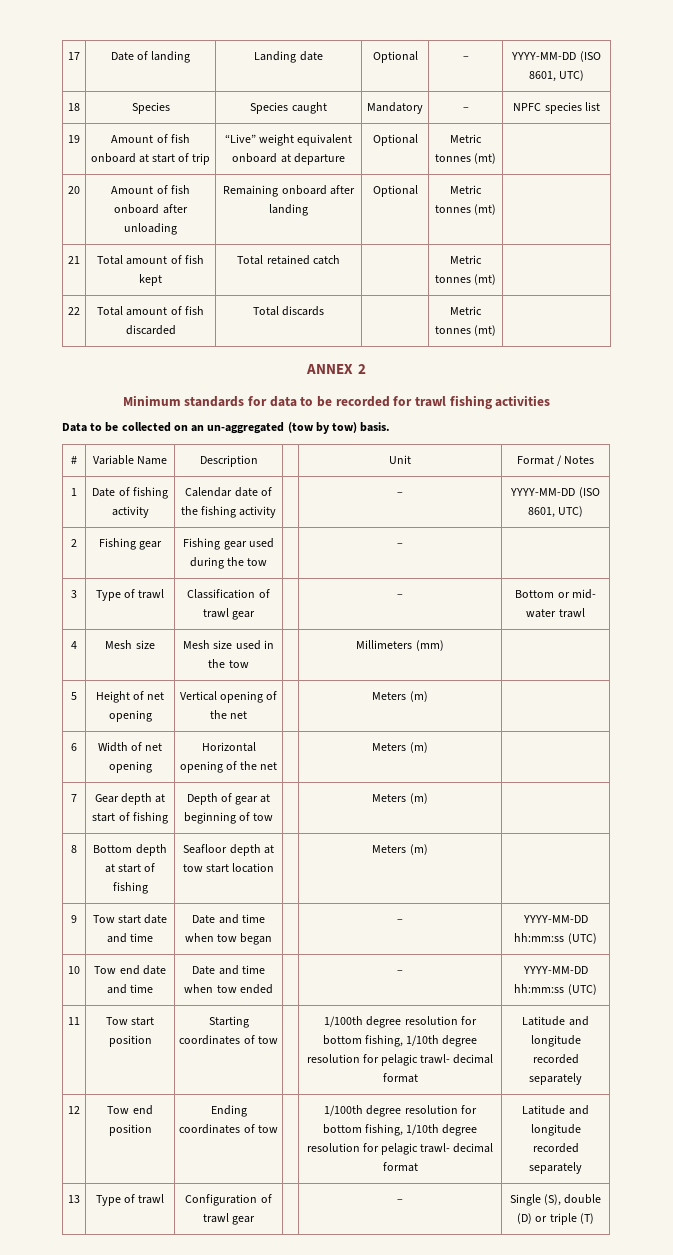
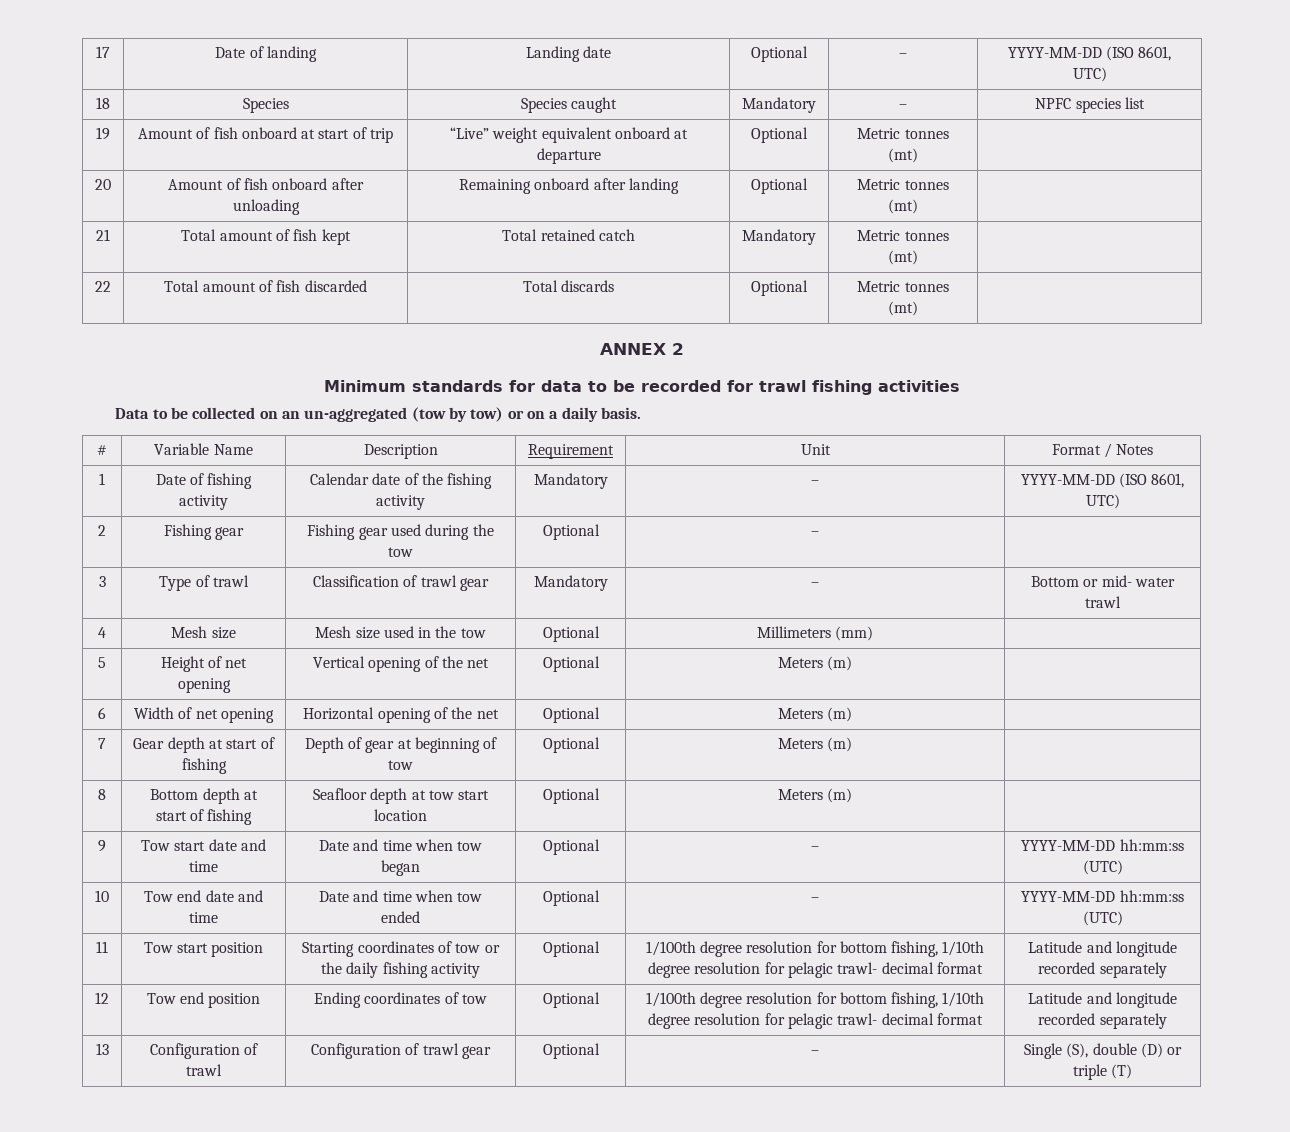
- 21 | Total amount of fish kept | Total retained catch | | Metric tonnes (mt) |
+ 21 | Total amount of fish kept | Total retained catch | Mandatory | Metric tonnes (mt) |
- 22 | Total amount of fish discarded | Total discards | | Metric tonnes (mt) |
+ 22 | Total amount of fish discarded | Total discards | Optional | Metric tonnes (mt) |
- Data to be collected on an un-aggregated (tow by tow) basis.
+ Data to be collected on an un-aggregated (tow by tow) or on a daily basis.
- # | Variable Name | Description | | Unit | Format / Notes
+ # | Variable Name | Description | Requirement | Unit | Format / Notes
- 1 | Date of fishing activity | Calendar date of the fishing activity | | – | YYYY-MM-DD (ISO 8601, UTC)
+ 1 | Date of fishing activity | Calendar date of the fishing activity | Mandatory | – | YYYY-MM-DD (ISO 8601, UTC)
- 2 | Fishing gear | Fishing gear used during the tow | | – |
+ 2 | Fishing gear | Fishing gear used during the tow | Optional | – |
- 3 | Type of trawl | Classification of trawl gear | | – | Bottom or mid- water trawl
+ 3 | Type of trawl | Classification of trawl gear | Mandatory | – | Bottom or mid- water trawl
- 4 | Mesh size | Mesh size used in the tow | | Millimeters (mm) |
+ 4 | Mesh size | Mesh size used in the tow | Optional | Millimeters (mm) |
- 5 | Height of net opening | Vertical opening of the net | | Meters (m) |
+ 5 | Height of net opening | Vertical opening of the net | Optional | Meters (m) |
- 6 | Width of net opening | Horizontal opening of the net | | Meters (m) |
+ 6 | Width of net opening | Horizontal opening of the net | Optional | Meters (m) |
- 7 | Gear depth at start of fishing | Depth of gear at beginning of tow | | Meters (m) |
+ 7 | Gear depth at start of fishing | Depth of gear at beginning of tow | Optional | Meters (m) |
- 8 | Bottom depth at start of fishing | Seafloor depth at tow start location | | Meters (m) |
+ 8 | Bottom depth at start of fishing | Seafloor depth at tow start location | Optional | Meters (m) |
- 9 | Tow start date and time | Date and time when tow began | | – | YYYY-MM-DD hh:mm:ss (UTC)
+ 9 | Tow start date and time | Date and time when tow began | Optional | – | YYYY-MM-DD hh:mm:ss (UTC)
- 10 | Tow end date and time | Date and time when tow ended | | – | YYYY-MM-DD hh:mm:ss (UTC)
+ 10 | Tow end date and time | Date and time when tow ended | Optional | – | YYYY-MM-DD hh:mm:ss (UTC)
- 11 | Tow start position | Starting coordinates of tow | | 1/100th degree resolution for bottom fishing, 1/10th degree resolution for pelagic trawl- decimal format | Latitude and longitude recorded separately
+ 11 | Tow start position | Starting coordinates of tow or the daily fishing activity | Optional | 1/100th degree resolution for bottom fishing, 1/10th degree resolution for pelagic trawl- decimal format | Latitude and longitude recorded separately
- 12 | Tow end position | Ending coordinates of tow | | 1/100th degree resolution for bottom fishing, 1/10th degree resolution for pelagic trawl- decimal format | Latitude and longitude recorded separately
+ 12 | Tow end position | Ending coordinates of tow | Optional | 1/100th degree resolution for bottom fishing, 1/10th degree resolution for pelagic trawl- decimal format | Latitude and longitude recorded separately
- 13 | Type of trawl | Configuration of trawl gear | | – | Single (S), double (D) or triple (T)
+ 13 | Configuration of trawl | Configuration of trawl gear | Optional | – | Single (S), double (D) or triple (T)

